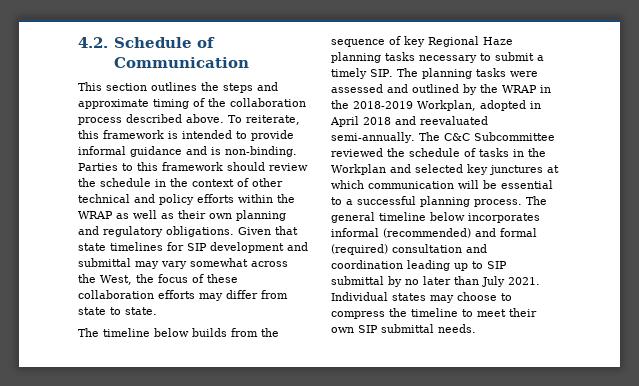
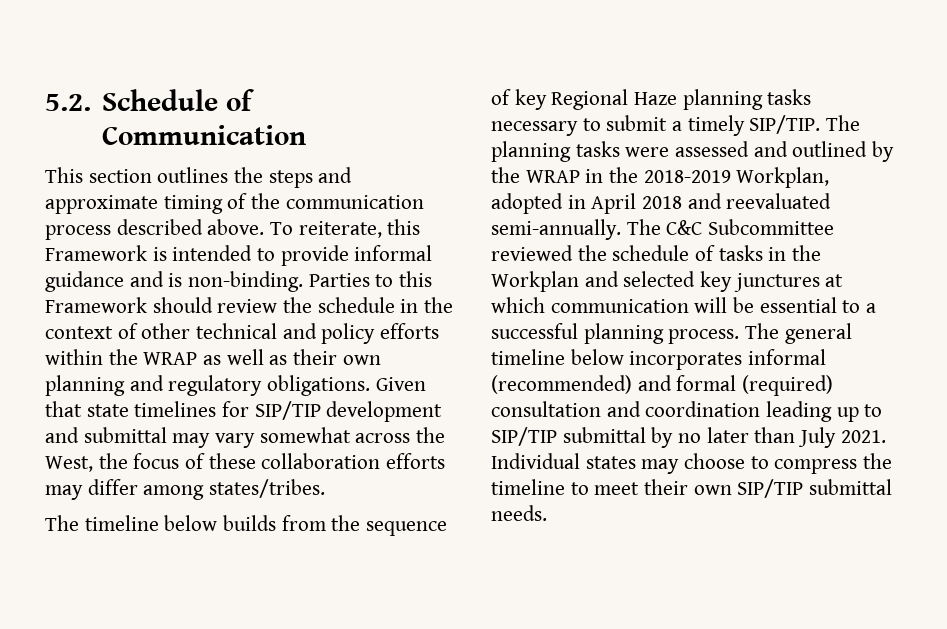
- 4.2. Schedule of Communication
+ 5.2. Schedule of Communication
- This section outlines the steps and approximate timing of the collaboration process described above.
+ This section outlines the steps and approximate timing of the communication process described above.
- To reiterate, this framework is intended to provide informal guidance and is non-binding.
+ To reiterate, this Framework is intended to provide informal guidance and is non-binding.
- Parties to this framework should review the schedule in the context of other technical and policy efforts within the WRAP as well as their own planning and regulatory obligations.
+ Parties to this Framework should review the schedule in the context of other technical and policy efforts within the WRAP as well as their own planning and regulatory obligations.
- Given that state timelines for SIP development and submittal may vary somewhat across the West, the focus of these collaboration efforts may differ from state to state.
+ Given that state timelines for SIP/TIP development and submittal may vary somewhat across the West, the focus of these collaboration efforts may differ among states/tribes.
- The timeline below builds from the sequence of key Regional Haze planning tasks necessary to submit a timely SIP. The planning tasks were assessed and outlined by the WRAP in the 2018-2019 Workplan, adopted in April 2018 and reevaluated semi-annually.
+ The timeline below builds from the sequence of key Regional Haze planning tasks necessary to submit a timely SIP/TIP. The planning tasks were assessed and outlined by the WRAP in the 2018-2019 Workplan, adopted in April 2018 and reevaluated semi-annually.
- The general timeline below incorporates informal (recommended) and formal (required) consultation and coordination leading up to SIP submittal by no later than July 2021.
+ The general timeline below incorporates informal (recommended) and formal (required) consultation and coordination leading up to SIP/TIP submittal by no later than July 2021.
- Individual states may choose to compress the timeline to meet their own SIP submittal needs.
+ Individual states may choose to compress the timeline to meet their own SIP/TIP submittal needs.

